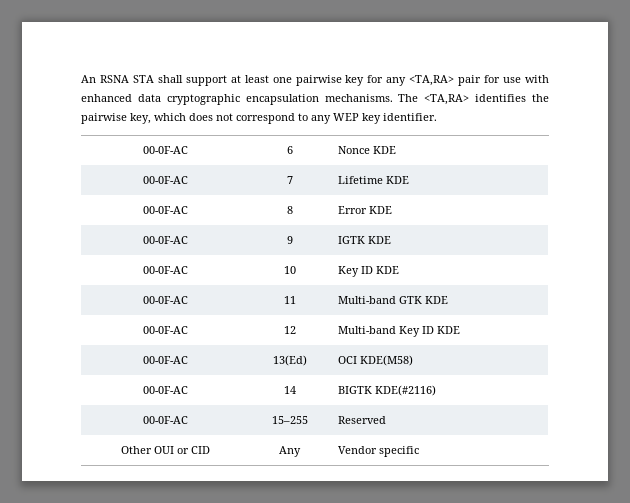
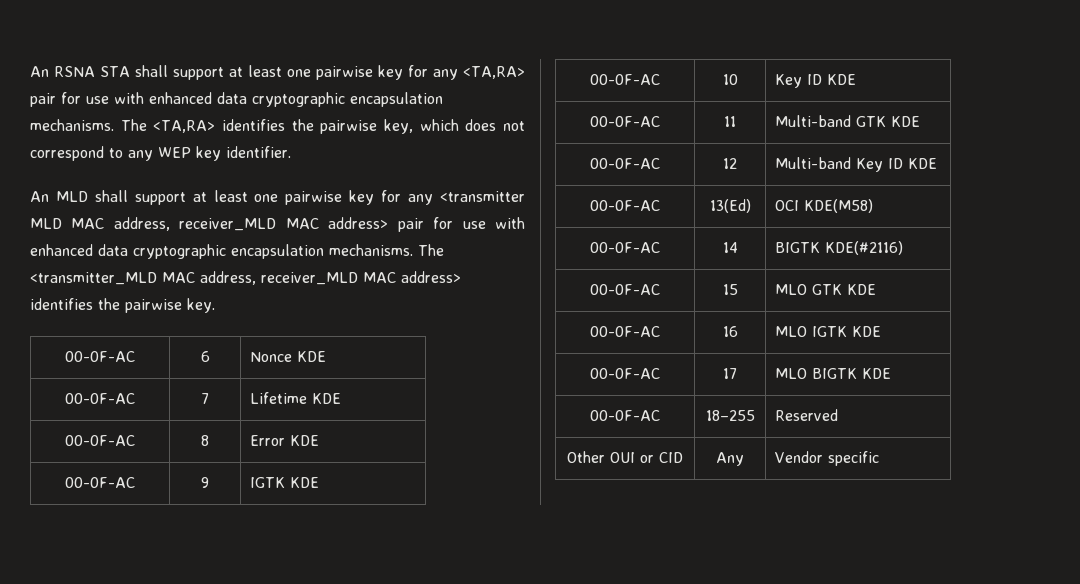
+ An MLD shall support at least one pairwise key for any <transmitter MLD MAC address, receiver_MLD MAC address> pair for use with enhanced data cryptographic encapsulation mechanisms. The <transmitter_MLD MAC address, receiver_MLD MAC address> identifies the pairwise key.
- 00-0F-AC | 15–255 | Reserved
+ 00-0F-AC | 15 | MLO GTK KDE
+ 00-0F-AC | 16 | MLO IGTK KDE
+ 00-0F-AC | 17 | MLO BIGTK KDE
+ 00-0F-AC | 18–255 | Reserved

